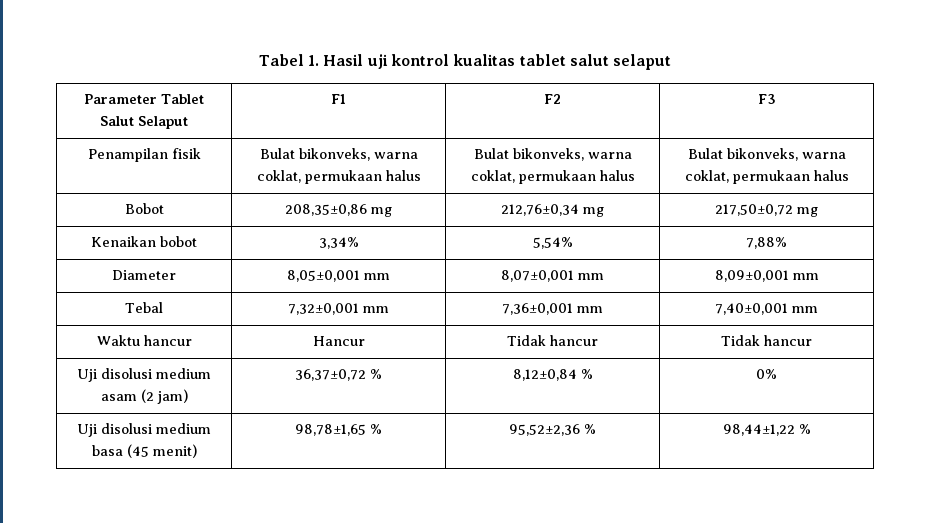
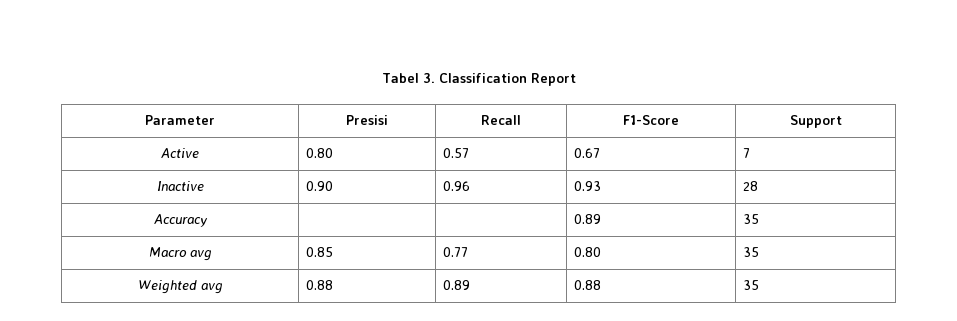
- Tabel 1. Hasil uji kontrol kualitas tablet salut selaput
- Parameter Tablet Salut Selaput | F1 | F2 | F3
- Penampilan fisik | Bulat bikonveks, warna coklat, permukaan halus | Bulat bikonveks, warna coklat, permukaan halus | Bulat bikonveks, warna coklat, permukaan halus
- Bobot | 208,35±0,86 mg | 212,76±0,34 mg | 217,50±0,72 mg
- Kenaikan bobot | 3,34% | 5,54% | 7,88%
- Diameter | 8,05±0,001 mm | 8,07±0,001 mm | 8,09±0,001 mm
- Tebal | 7,32±0,001 mm | 7,36±0,001 mm | 7,40±0,001 mm
- Waktu hancur | Hancur | Tidak hancur | Tidak hancur
- Uji disolusi medium asam (2 jam) | 36,37±0,72 % | 8,12±0,84 % | 0%
- Uji disolusi medium basa (45 menit) | 98,78±1,65 % | 95,52±2,36 % | 98,44±1,22 %
+ Tabel 3. Classification Report
+ Parameter | Presisi | Recall | F1-Score | Support
+ Active | 0.80 | 0.57 | 0.67 | 7
+ Inactive | 0.90 | 0.96 | 0.93 | 28
+ Accuracy | | | 0.89 | 35
+ Macro avg | 0.85 | 0.77 | 0.80 | 35
+ Weighted avg | 0.88 | 0.89 | 0.88 | 35

